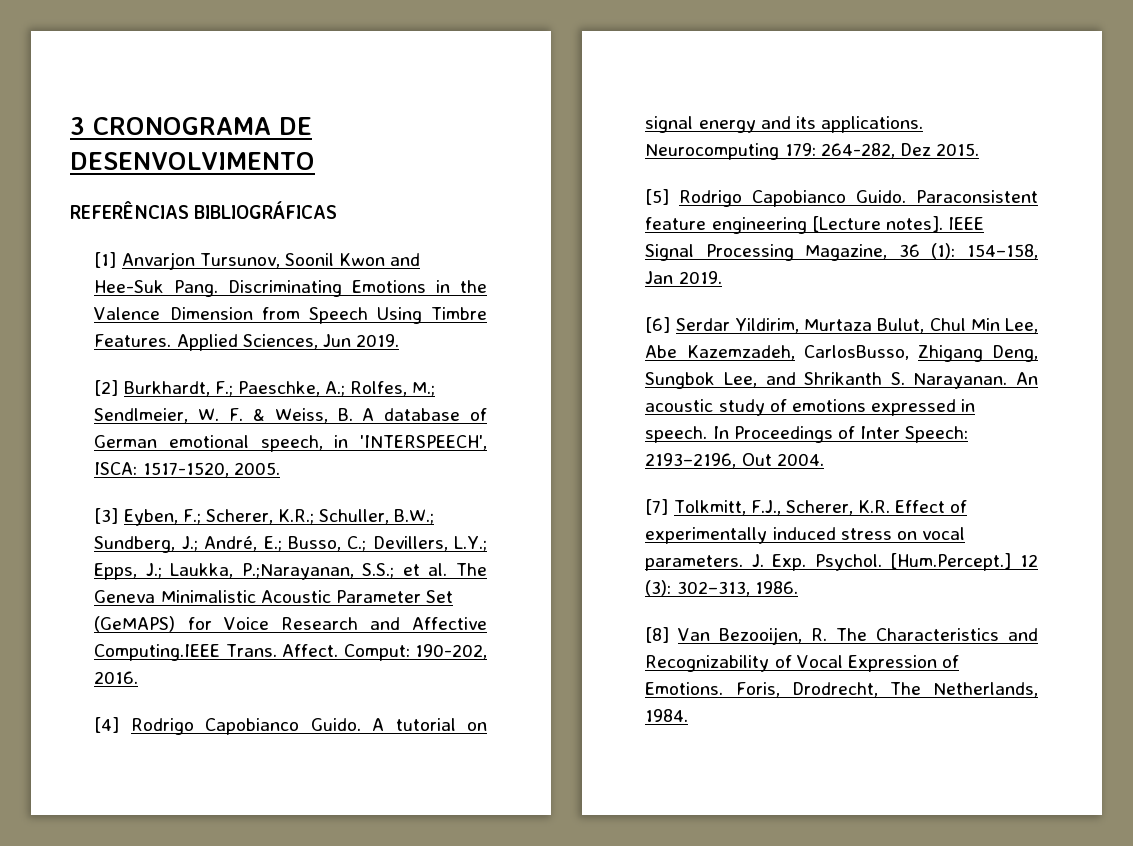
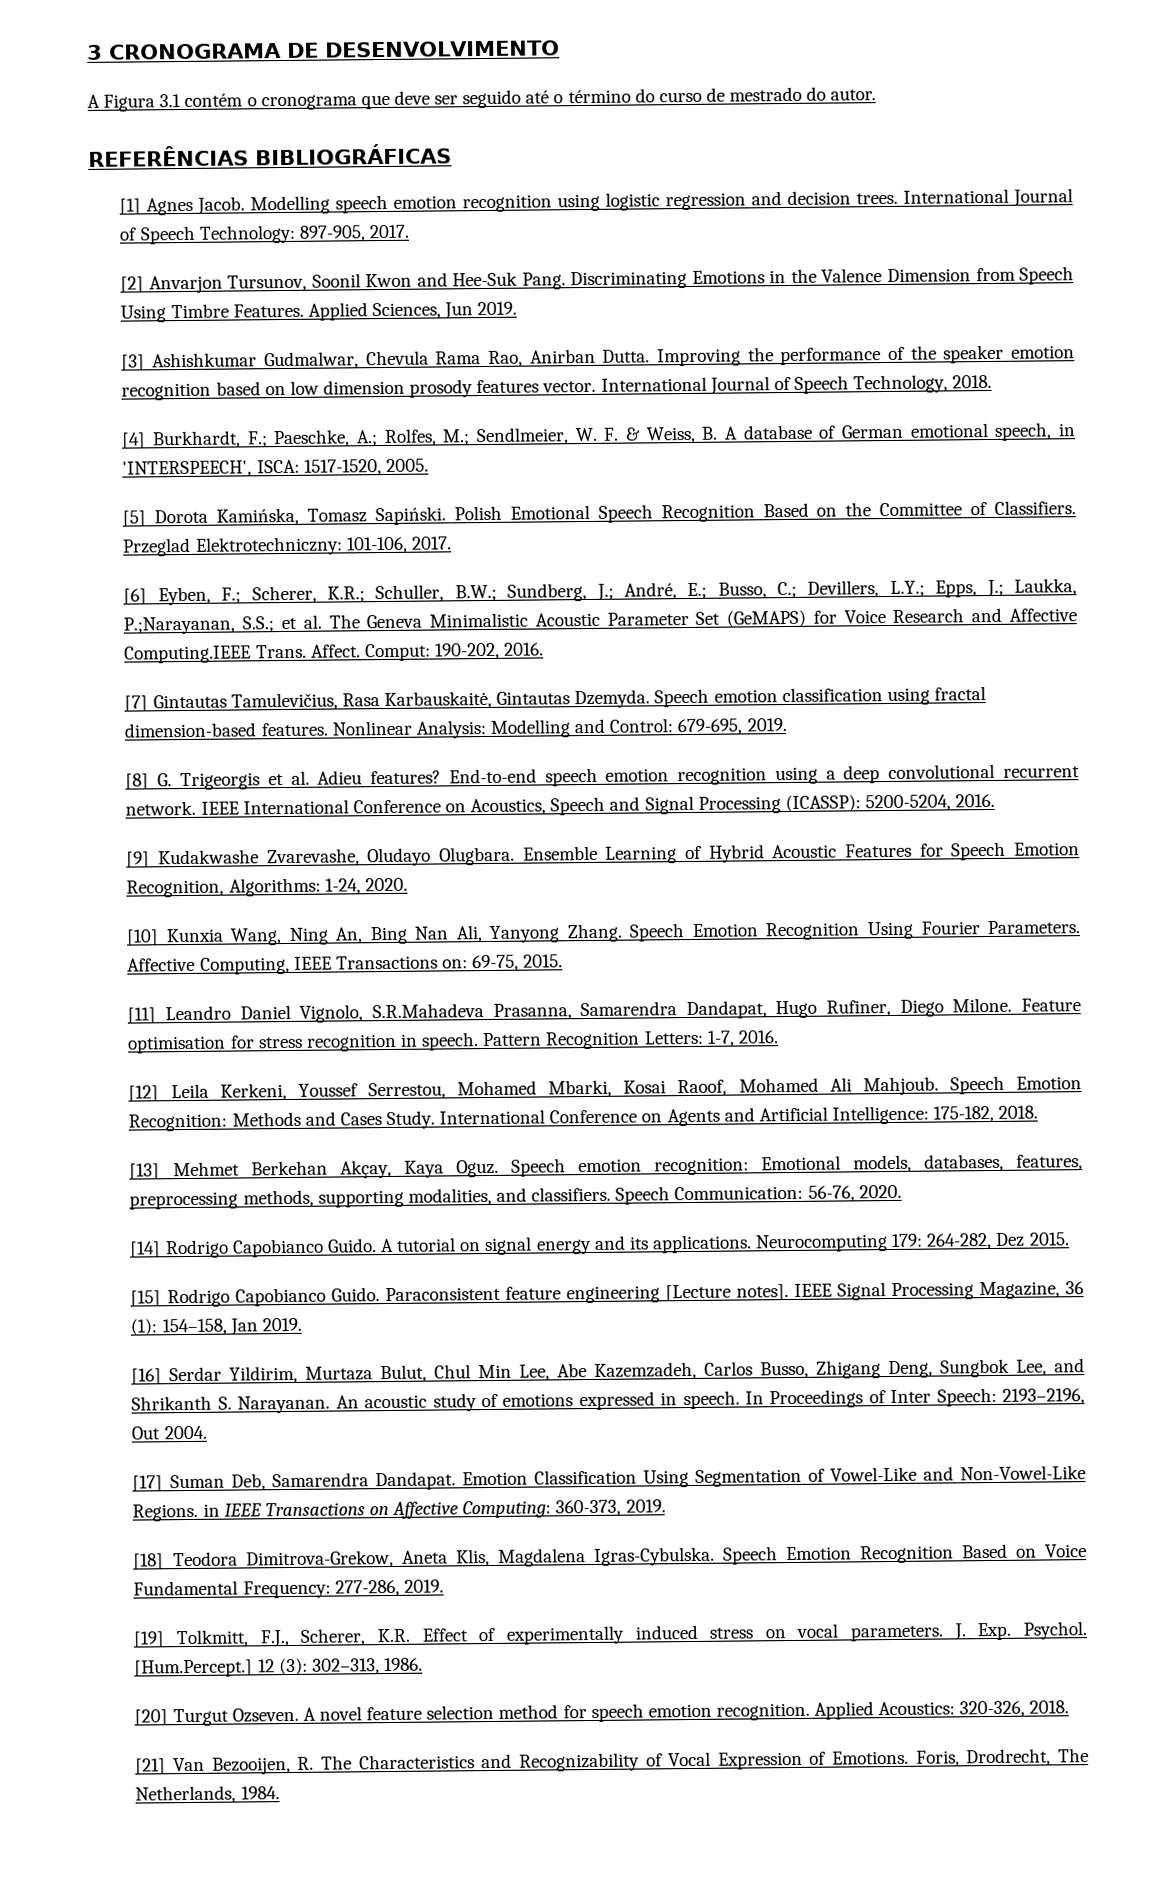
+ A Figura 3.1 contém o cronograma que deve ser seguido até o término do curso de mestrado do autor.
  REFERÊNCIAS BIBLIOGRÁFICAS
- [1] Anvarjon Tursunov, Soonil Kwon and Hee-Suk Pang.
+ [1] Agnes Jacob. Modelling speech emotion recognition using logistic regression and decision trees. International Journal of Speech Technology: 897-905, 2017.
+ [2] Anvarjon Tursunov, Soonil Kwon and Hee-Suk Pang.
- [2] Burkhardt, F.; Paeschke, A.; Rolfes, M.; Sendlmeier, W. F. & Weiss, B. A database of German emotional speech, in 'INTERSPEECH', ISCA: 1517-1520, 2005.
+ [3] Ashishkumar Gudmalwar, Chevula Rama Rao, Anirban Dutta. Improving the performance of the speaker emotion recognition based on low dimension prosody features vector. International Journal of Speech Technology, 2018.
+ [4] Burkhardt, F.; Paeschke, A.; Rolfes, M.; Sendlmeier, W. F. & Weiss, B. A database of German emotional speech, in 'INTERSPEECH', ISCA: 1517-1520, 2005.
- [3] Eyben, F.; Scherer, K.R.; Schuller, B.W.; Sundberg, J.; André, E.; Busso, C.; Devillers, L.Y.; Epps, J.; Laukka, P.;Narayanan, S.S.; et al. The Geneva Minimalistic Acoustic Parameter Set (GeMAPS) for Voice Research and Affective Computing.IEEE Trans.
+ [5] Dorota Kamińska, Tomasz Sapiński. Polish Emotional Speech Recognition Based on the Committee of Classifiers. Przeglad Elektrotechniczny: 101-106, 2017.
+ [6] Eyben, F.; Scherer, K.R.; Schuller, B.W.; Sundberg, J.; André, E.; Busso, C.; Devillers, L.Y.; Epps, J.; Laukka, P.;Narayanan, S.S.; et al. The Geneva Minimalistic Acoustic Parameter Set (GeMAPS) for Voice Research and Affective Computing.IEEE Trans.
- [4] Rodrigo Capobianco Guido.
+ [7] Gintautas Tamulevičius, Rasa Karbauskaitė, Gintautas Dzemyda. Speech emotion classification using fractal dimension-based features. Nonlinear Analysis: Modelling and Control: 679-695, 2019.
+ [8] G. Trigeorgis et al. Adieu features? End-to-end speech emotion recognition using a deep convolutional recurrent network. IEEE International Conference on Acoustics, Speech and Signal Processing (ICASSP): 5200-5204, 2016.
+ [9] Kudakwashe Zvarevashe, Oludayo Olugbara. Ensemble Learning of Hybrid Acoustic Features for Speech Emotion Recognition, Algorithms: 1-24, 2020.
+ [10] Kunxia Wang, Ning An, Bing Nan Ali, Yanyong Zhang. Speech Emotion Recognition Using Fourier Parameters. Affective Computing, IEEE Transactions on: 69-75, 2015.
+ [11] Leandro Daniel Vignolo, S.R.Mahadeva Prasanna, Samarendra Dandapat, Hugo Rufiner, Diego Milone. Feature optimisation for stress recognition in speech. Pattern Recognition Letters: 1-7, 2016.
+ [12] Leila Kerkeni, Youssef Serrestou, Mohamed Mbarki, Kosai Raoof, Mohamed Ali Mahjoub. Speech Emotion Recognition: Methods and Cases Study. International Conference on Agents and Artificial Intelligence: 175-182, 2018.
+ [13] Mehmet Berkehan Akçay, Kaya Oguz. Speech emotion recognition: Emotional models, databases, features, preprocessing methods, supporting modalities, and classifiers. Speech Communication: 56-76, 2020.
+ [14] Rodrigo Capobianco Guido.
- [5] Rodrigo Capobianco Guido.
+ [15] Rodrigo Capobianco Guido.
- [6] Serdar Yildirim, Murtaza Bulut, Chul Min Lee, Abe Kazemzadeh, CarlosBusso, Zhigang Deng, Sungbok Lee, and Shrikanth S. Narayanan.
+ [16] Serdar Yildirim, Murtaza Bulut, Chul Min Lee, Abe Kazemzadeh, Carlos Busso, Zhigang Deng, Sungbok Lee, and Shrikanth S. Narayanan.
- [7] Tolkmitt, F.J., Scherer, K.R. Effect of experimentally induced stress on vocal parameters.
+ [17] Suman Deb, Samarendra Dandapat. Emotion Classification Using Segmentation of Vowel-Like and Non-Vowel-Like Regions. in IEEE Transactions on Affective Computing: 360-373, 2019.
+ [18] Teodora Dimitrova-Grekow, Aneta Klis, Magdalena Igras-Cybulska. Speech Emotion Recognition Based on Voice Fundamental Frequency: 277-286, 2019.
+ [19] Tolkmitt, F.J., Scherer, K.R. Effect of experimentally induced stress on vocal parameters.
- [8] Van Bezooijen, R. The Characteristics and Recognizability of Vocal Expression of Emotions.
+ [20] Turgut Ozseven. A novel feature selection method for speech emotion recognition. Applied Acoustics: 320-326, 2018.
+ [21] Van Bezooijen, R. The Characteristics and Recognizability of Vocal Expression of Emotions.

